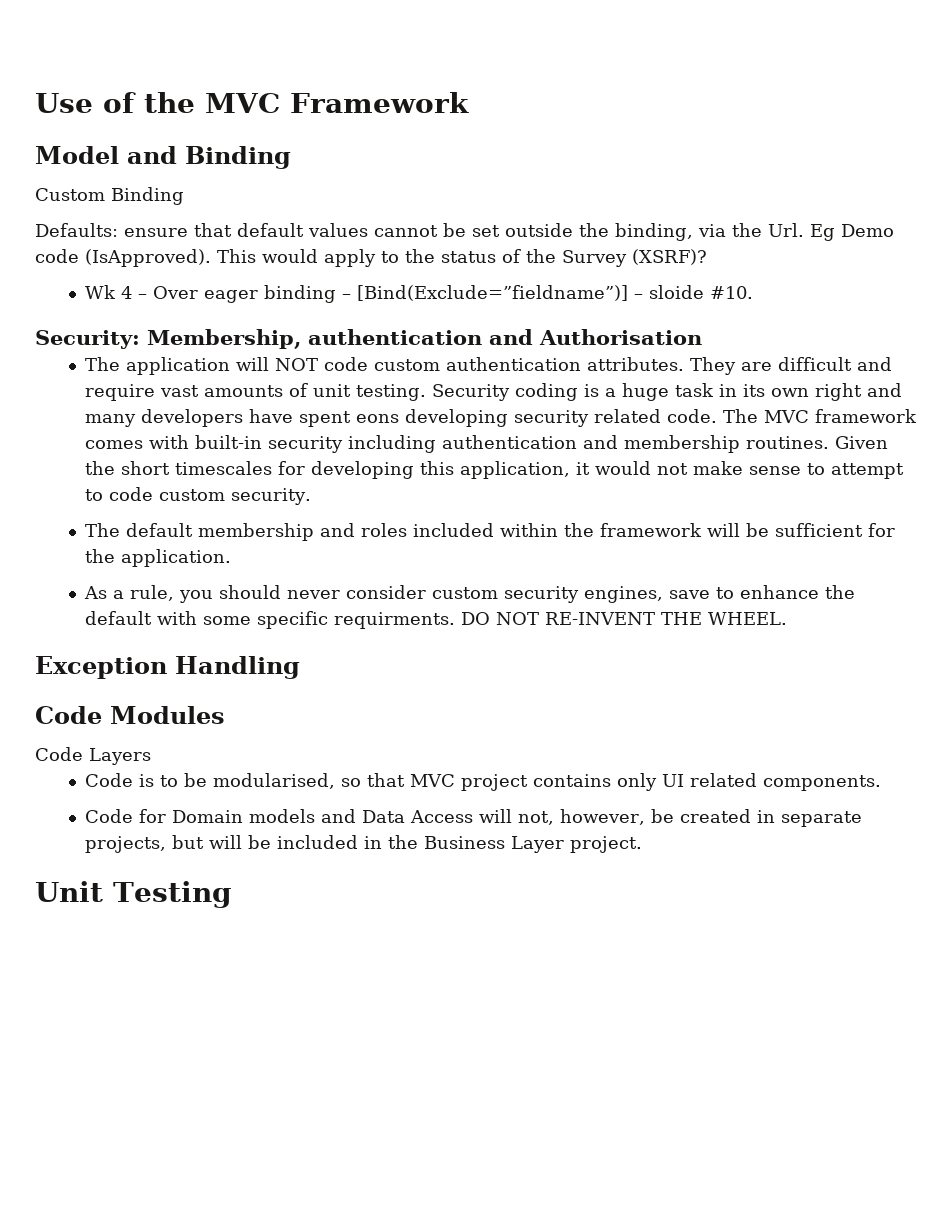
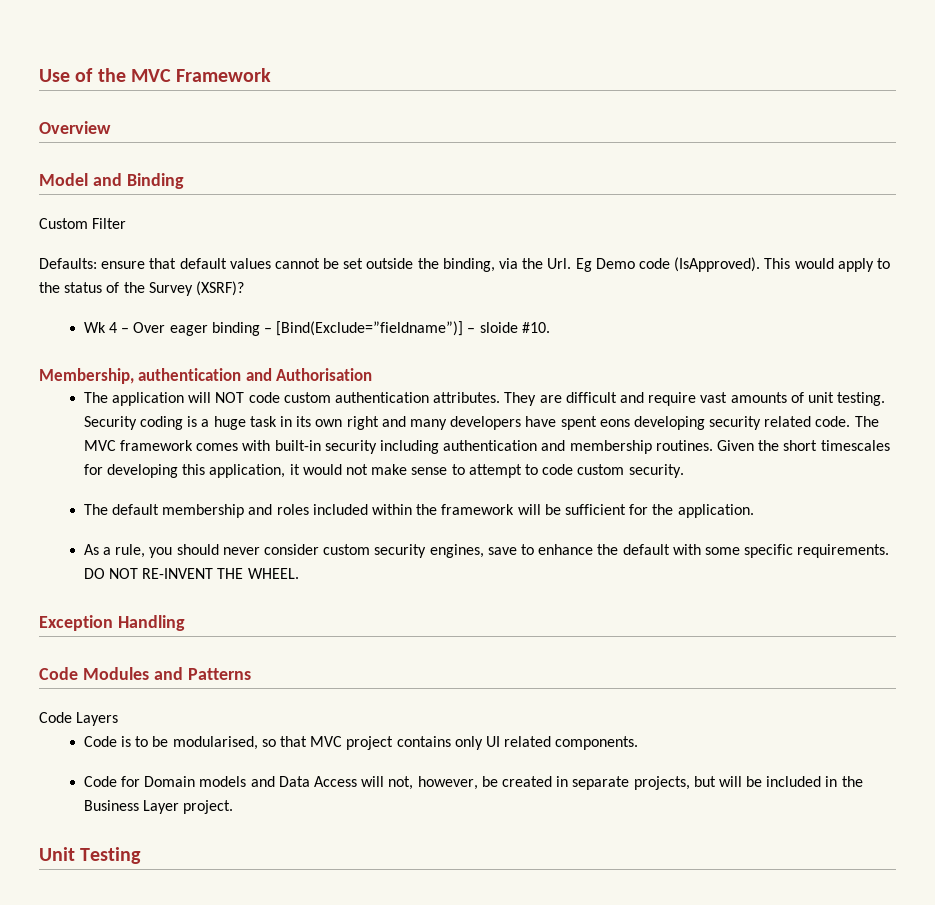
+ Overview
- Custom Binding
+ Custom Filter
- Security: Membership, authentication and Authorisation
+ Membership, authentication and Authorisation
- As a rule, you should never consider custom security engines, save to enhance the default with some specific requirments.
+ As a rule, you should never consider custom security engines, save to enhance the default with some specific requirements.
- Code Modules
+ Code Modules and Patterns

